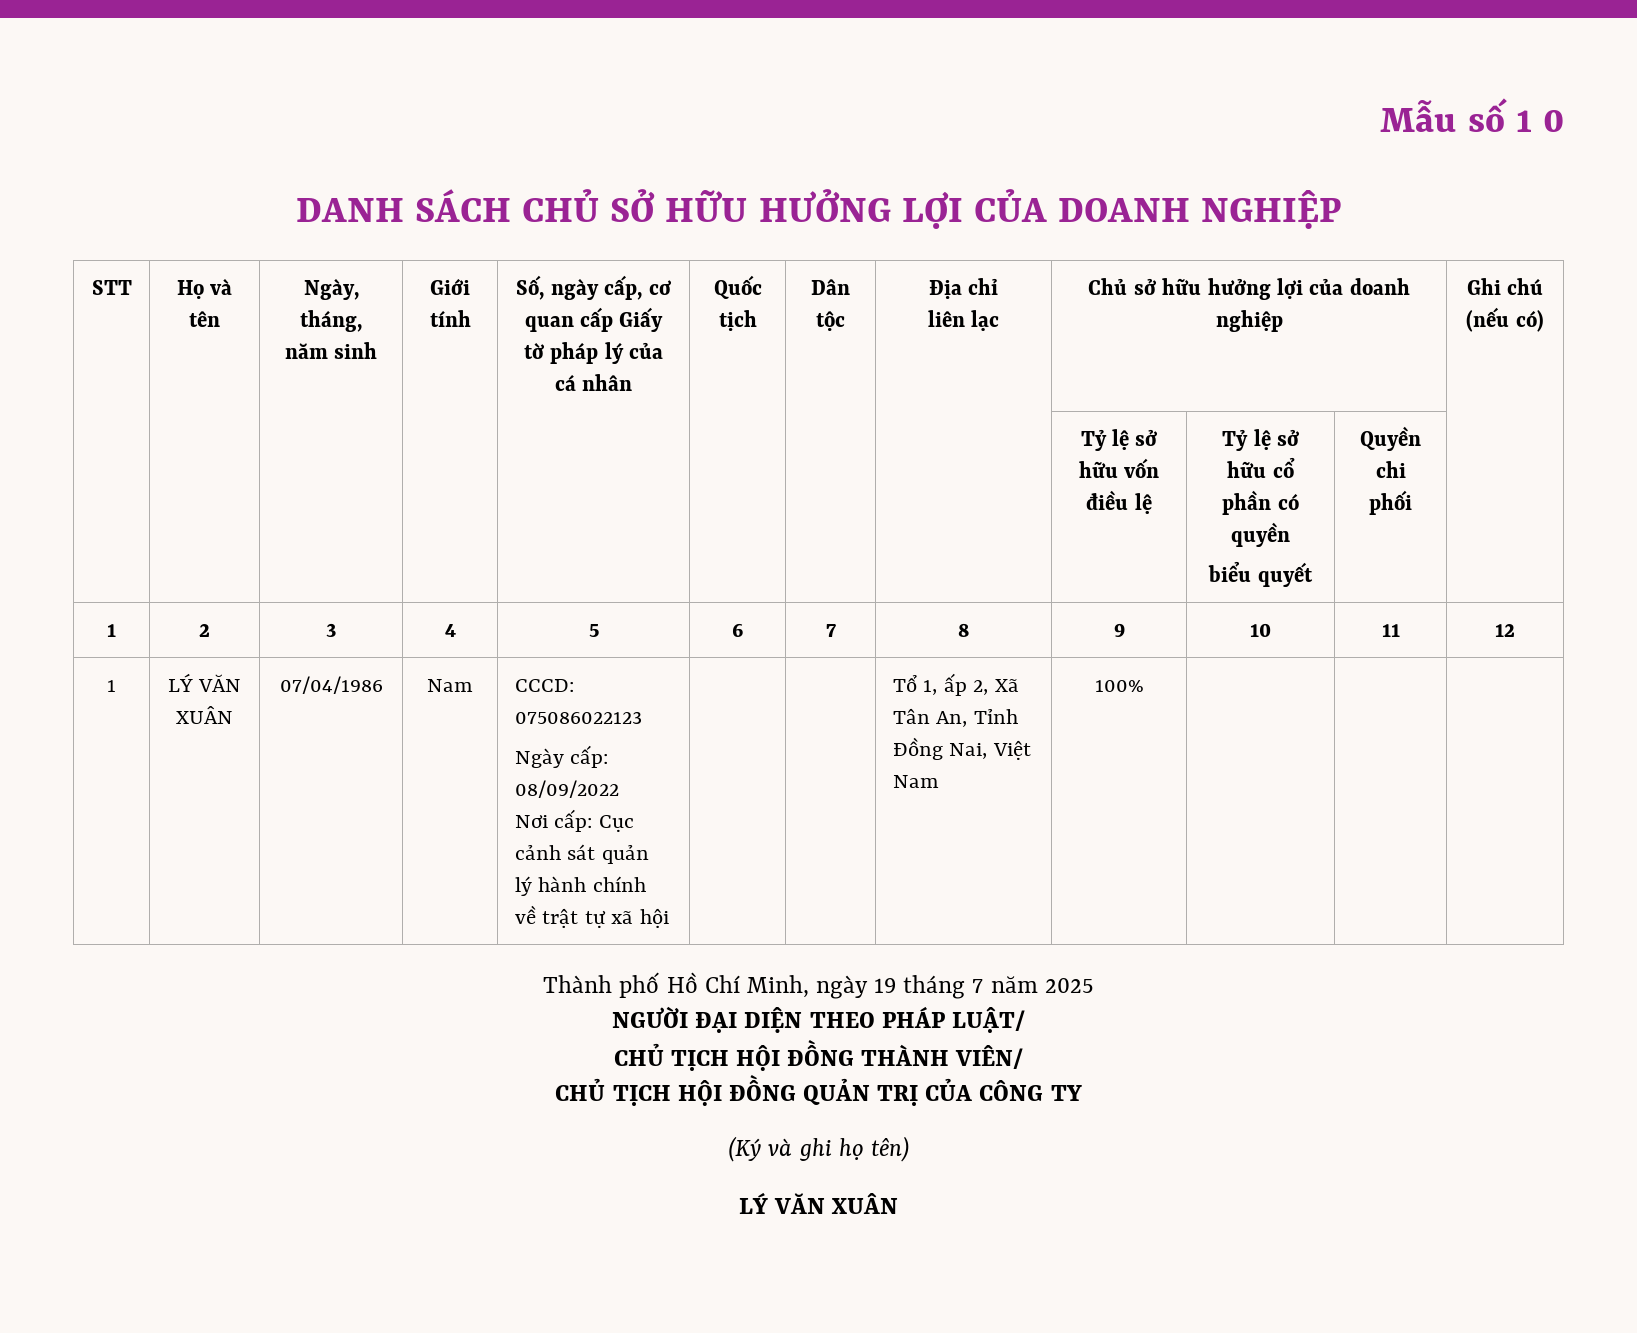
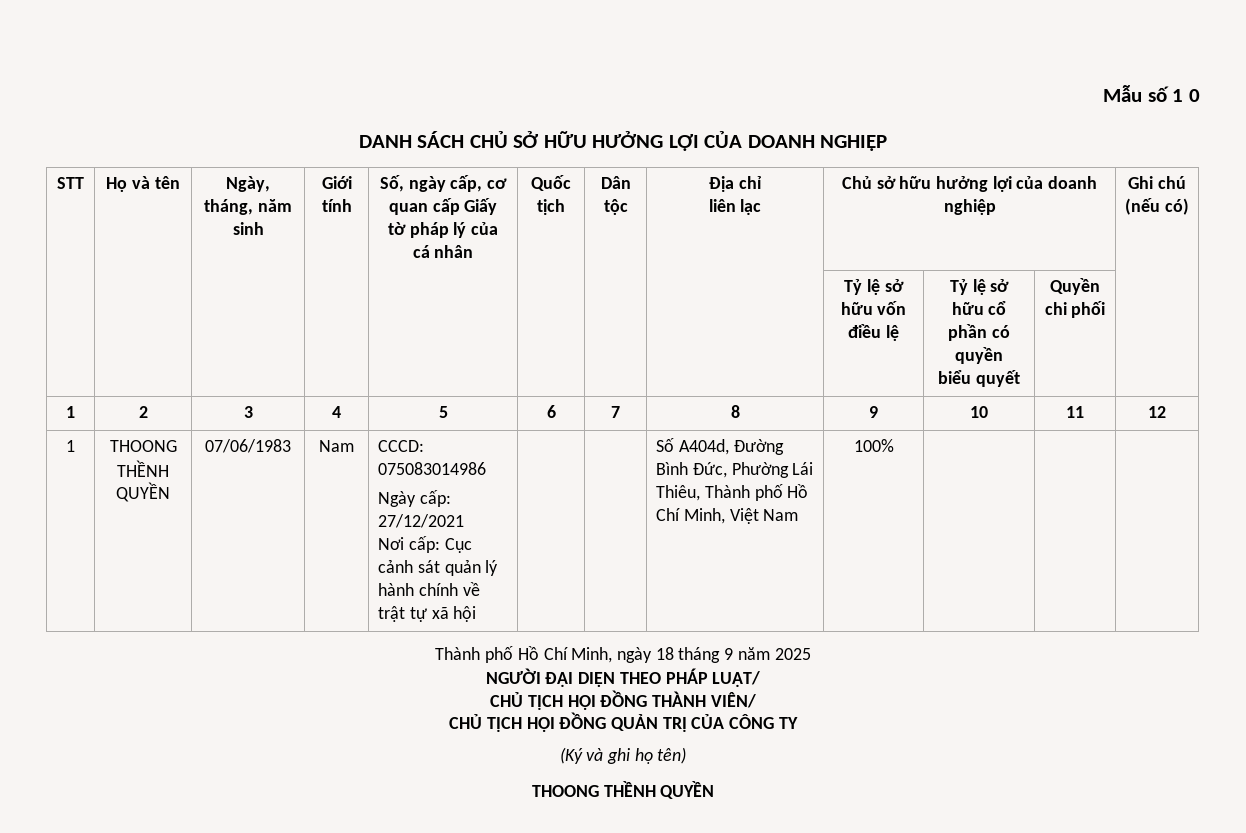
- LÝ VĂN XUÂN | 07/04/1986
+ THOONG THỀNH QUYỀN | 07/06/1983
- CCCD: 075086022123
+ CCCD: 075083014986
- Ngày cấp: 08/09/2022
+ Ngày cấp: 27/12/2021
- Tổ 1, ấp 2, Xã Tân An, Tỉnh Đồng Nai, Việt Nam
+ Số A404d, Đường Bình Đức, Phường Lái Thiêu, Thành phố Hồ Chí Minh, Việt Nam
- Thành phố Hồ Chí Minh, ngày 19 tháng 7 năm 2025
+ Thành phố Hồ Chí Minh, ngày 18 tháng 9 năm 2025
  (Ký và ghi họ tên)
- LÝ VĂN XUÂN
+ THOONG THỀNH QUYỀN

